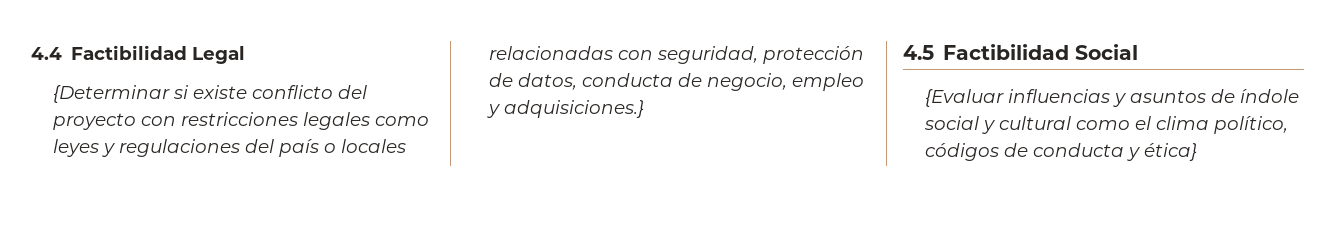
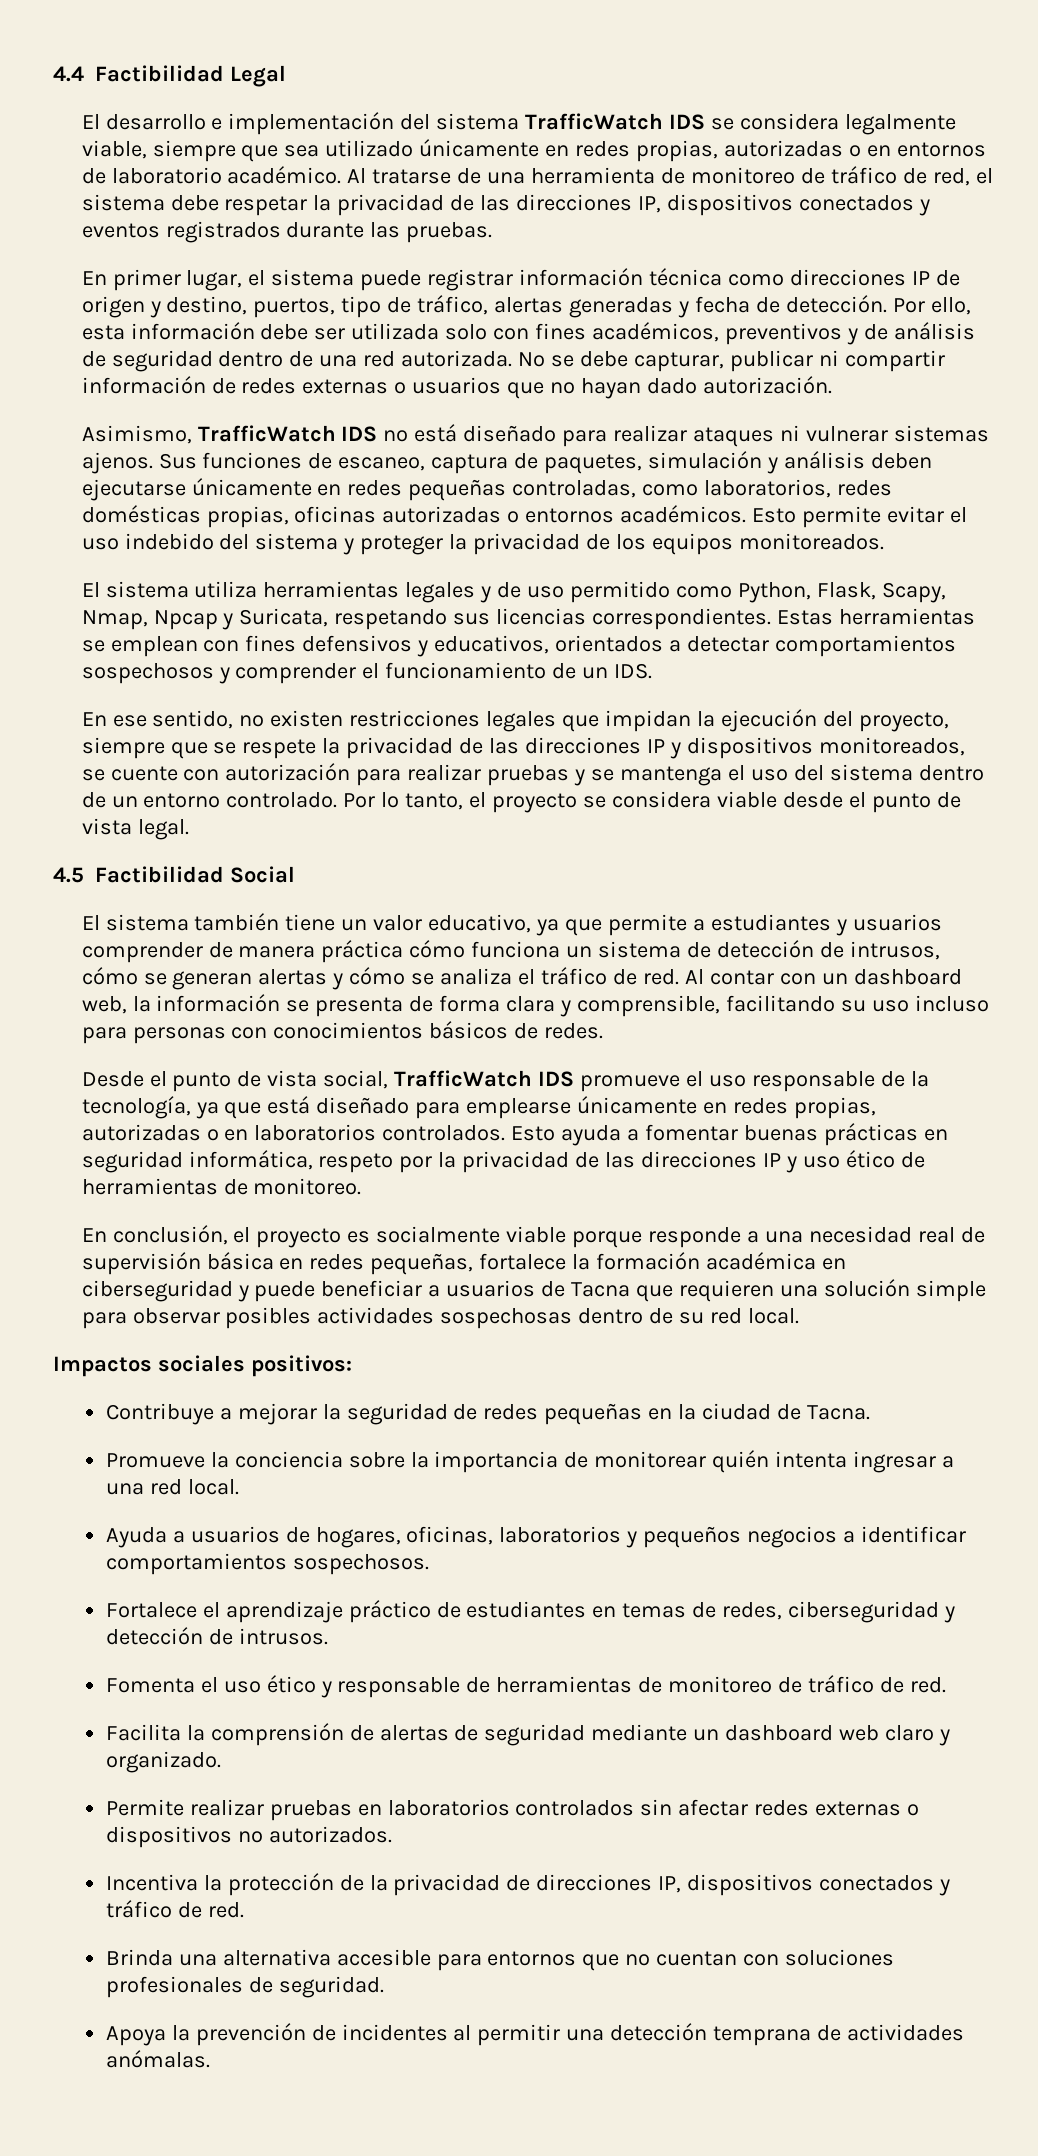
- {Determinar si existe conflicto del proyecto con restricciones legales como leyes y regulaciones del país o locales relacionadas con seguridad, protección de datos, conducta de negocio, empleo y adquisiciones.}
+ El desarrollo e implementación del sistema TrafficWatch IDS se considera legalmente viable, siempre que sea utilizado únicamente en redes propias, autorizadas o en entornos de laboratorio académico. Al tratarse de una herramienta de monitoreo de tráfico de red, el sistema debe respetar la privacidad de las direcciones IP, dispositivos conectados y eventos registrados durante las pruebas.
+ En primer lugar, el sistema puede registrar información técnica como direcciones IP de origen y destino, puertos, tipo de tráfico, alertas generadas y fecha de detección. Por ello, esta información debe ser utilizada solo con fines académicos, preventivos y de análisis de seguridad dentro de una red autorizada. No se debe capturar, publicar ni compartir información de redes externas o usuarios que no hayan dado autorización.
+ Asimismo, TrafficWatch IDS no está diseñado para realizar ataques ni vulnerar sistemas ajenos. Sus funciones de escaneo, captura de paquetes, simulación y análisis deben ejecutarse únicamente en redes pequeñas controladas, como laboratorios, redes domésticas propias, oficinas autorizadas o entornos académicos. Esto permite evitar el uso indebido del sistema y proteger la privacidad de los equipos monitoreados.
+ El sistema utiliza herramientas legales y de uso permitido como Python, Flask, Scapy, Nmap, Npcap y Suricata, respetando sus licencias correspondientes. Estas herramientas se emplean con fines defensivos y educativos, orientados a detectar comportamientos sospechosos y comprender el funcionamiento de un IDS.
+ En ese sentido, no existen restricciones legales que impidan la ejecución del proyecto, siempre que se respete la privacidad de las direcciones IP y dispositivos monitoreados, se cuente con autorización para realizar pruebas y se mantenga el uso del sistema dentro de un entorno controlado. Por lo tanto, el proyecto se considera viable desde el punto de vista legal.
  4.5 Factibilidad Social
- {Evaluar influencias y asuntos de índole social y cultural como el clima político, códigos de conducta y ética}
+ El sistema también tiene un valor educativo, ya que permite a estudiantes y usuarios comprender de manera práctica cómo funciona un sistema de detección de intrusos, cómo se generan alertas y cómo se analiza el tráfico de red. Al contar con un dashboard web, la información se presenta de forma clara y comprensible, facilitando su uso incluso para personas con conocimientos básicos de redes.
+ Desde el punto de vista social, TrafficWatch IDS promueve el uso responsable de la tecnología, ya que está diseñado para emplearse únicamente en redes propias, autorizadas o en laboratorios controlados. Esto ayuda a fomentar buenas prácticas en seguridad informática, respeto por la privacidad de las direcciones IP y uso ético de herramientas de monitoreo.
+ En conclusión, el proyecto es socialmente viable porque responde a una necesidad real de supervisión básica en redes pequeñas, fortalece la formación académica en ciberseguridad y puede beneficiar a usuarios de Tacna que requieren una solución simple para observar posibles actividades sospechosas dentro de su red local.
+ Impactos sociales positivos:
+ Contribuye a mejorar la seguridad de redes pequeñas en la ciudad de Tacna.
+ Promueve la conciencia sobre la importancia de monitorear quién intenta ingresar a una red local.
+ Ayuda a usuarios de hogares, oficinas, laboratorios y pequeños negocios a identificar comportamientos sospechosos.
+ Fortalece el aprendizaje práctico de estudiantes en temas de redes, ciberseguridad y detección de intrusos.
+ Fomenta el uso ético y responsable de herramientas de monitoreo de tráfico de red.
+ Facilita la comprensión de alertas de seguridad mediante un dashboard web claro y organizado.
+ Permite realizar pruebas en laboratorios controlados sin afectar redes externas o dispositivos no autorizados.
+ Incentiva la protección de la privacidad de direcciones IP, dispositivos conectados y tráfico de red.
+ Brinda una alternativa accesible para entornos que no cuentan con soluciones profesionales de seguridad.
+ Apoya la prevención de incidentes al permitir una detección temprana de actividades anómalas.

